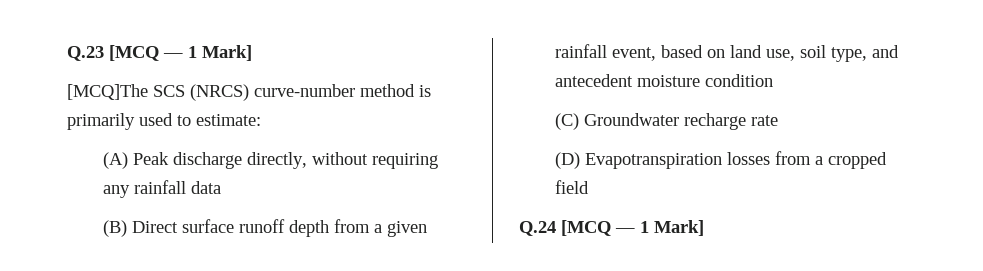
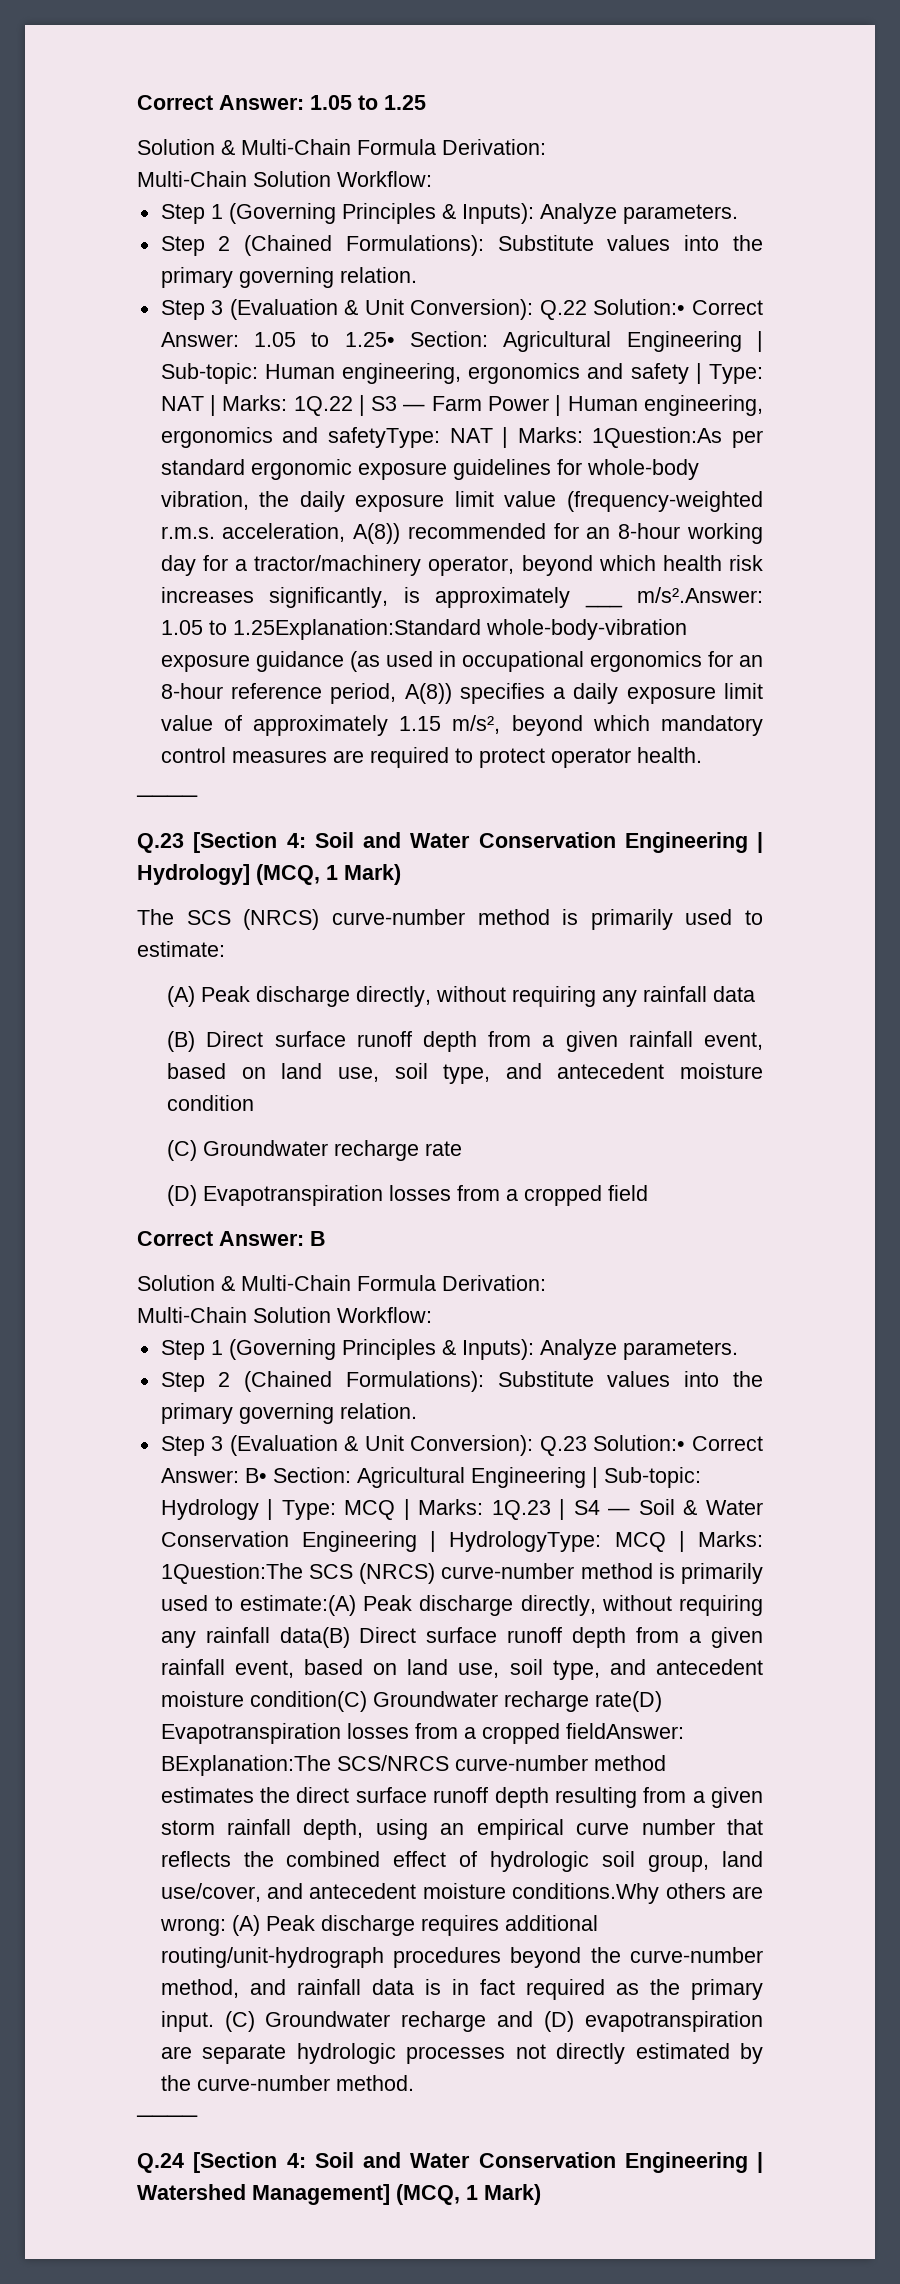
- Q.23 [MCQ — 1 Mark]
- [MCQ]The SCS (NRCS) curve-number method is primarily used to estimate:
+ Correct Answer: 1.05 to 1.25
+ Solution & Multi-Chain Formula Derivation:
+ Multi-Chain Solution Workflow:
+ Step 1 (Governing Principles & Inputs): Analyze parameters.
+ Step 2 (Chained Formulations): Substitute values into the primary governing relation.
+ Step 3 (Evaluation & Unit Conversion): Q.22 Solution:• Correct Answer: 1.05 to 1.25• Section: Agricultural Engineering | Sub-topic: Human engineering, ergonomics and safety | Type: NAT | Marks: 1Q.22 | S3 — Farm Power | Human engineering, ergonomics and safetyType: NAT | Marks: 1Question:As per standard ergonomic exposure guidelines for whole-body vibration, the daily exposure limit value (frequency-weighted r.m.s. acceleration, A(8)) recommended for an 8-hour working day for a tractor/machinery operator, beyond which health risk increases significantly, is approximately ___ m/s².Answer: 1.05 to 1.25Explanation:Standard whole-body-vibration exposure guidance (as used in occupational ergonomics for an 8-hour reference period, A(8)) specifies a daily exposure limit value of approximately 1.15 m/s², beyond which mandatory control measures are required to protect operator health.
+ ────
+ Q.23 [Section 4: Soil and Water Conservation Engineering | Hydrology] (MCQ, 1 Mark)
+ The SCS (NRCS) curve-number method is primarily used to estimate:
- Q.24 [MCQ — 1 Mark]
+ Correct Answer: B
+ Solution & Multi-Chain Formula Derivation:
+ Multi-Chain Solution Workflow:
+ Step 1 (Governing Principles & Inputs): Analyze parameters.
+ Step 2 (Chained Formulations): Substitute values into the primary governing relation.
+ Step 3 (Evaluation & Unit Conversion): Q.23 Solution:• Correct Answer: B• Section: Agricultural Engineering | Sub-topic: Hydrology | Type: MCQ | Marks: 1Q.23 | S4 — Soil & Water Conservation Engineering | HydrologyType: MCQ | Marks: 1Question:The SCS (NRCS) curve-number method is primarily used to estimate:(A) Peak discharge directly, without requiring any rainfall data(B) Direct surface runoff depth from a given rainfall event, based on land use, soil type, and antecedent moisture condition(C) Groundwater recharge rate(D) Evapotranspiration losses from a cropped fieldAnswer: BExplanation:The SCS/NRCS curve-number method estimates the direct surface runoff depth resulting from a given storm rainfall depth, using an empirical curve number that reflects the combined effect of hydrologic soil group, land use/cover, and antecedent moisture conditions.Why others are wrong: (A) Peak discharge requires additional routing/unit-hydrograph procedures beyond the curve-number method, and rainfall data is in fact required as the primary input. (C) Groundwater recharge and (D) evapotranspiration are separate hydrologic processes not directly estimated by the curve-number method.
+ ────
+ Q.24 [Section 4: Soil and Water Conservation Engineering | Watershed Management] (MCQ, 1 Mark)

